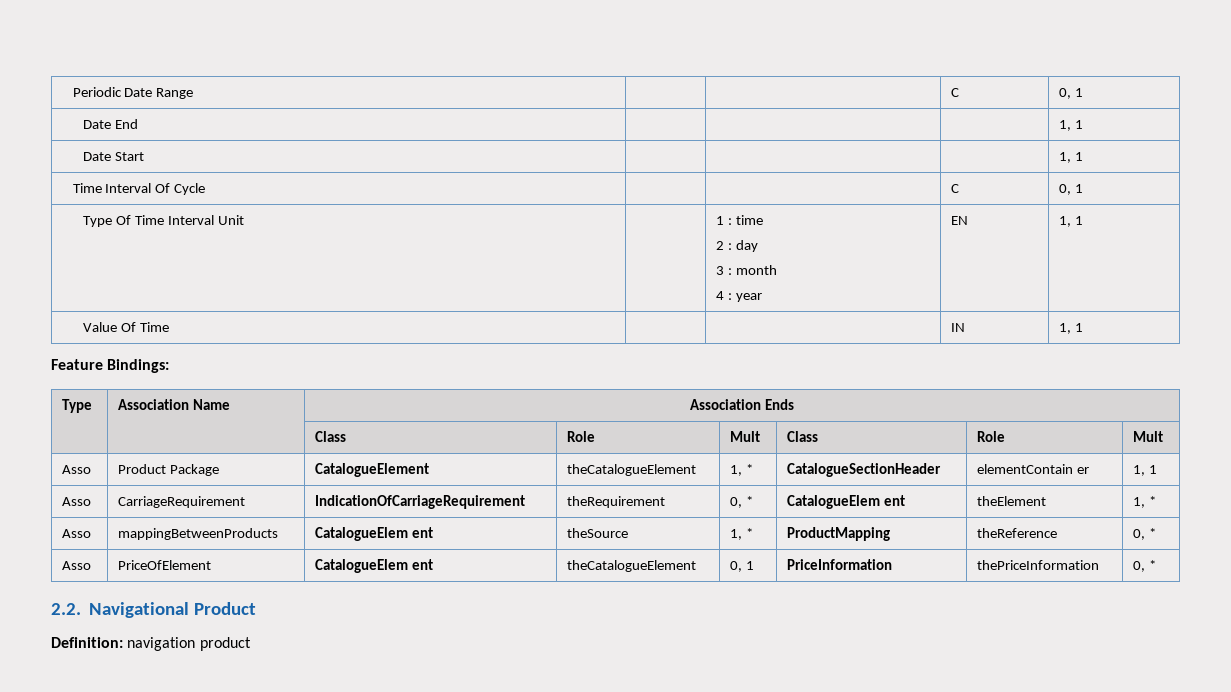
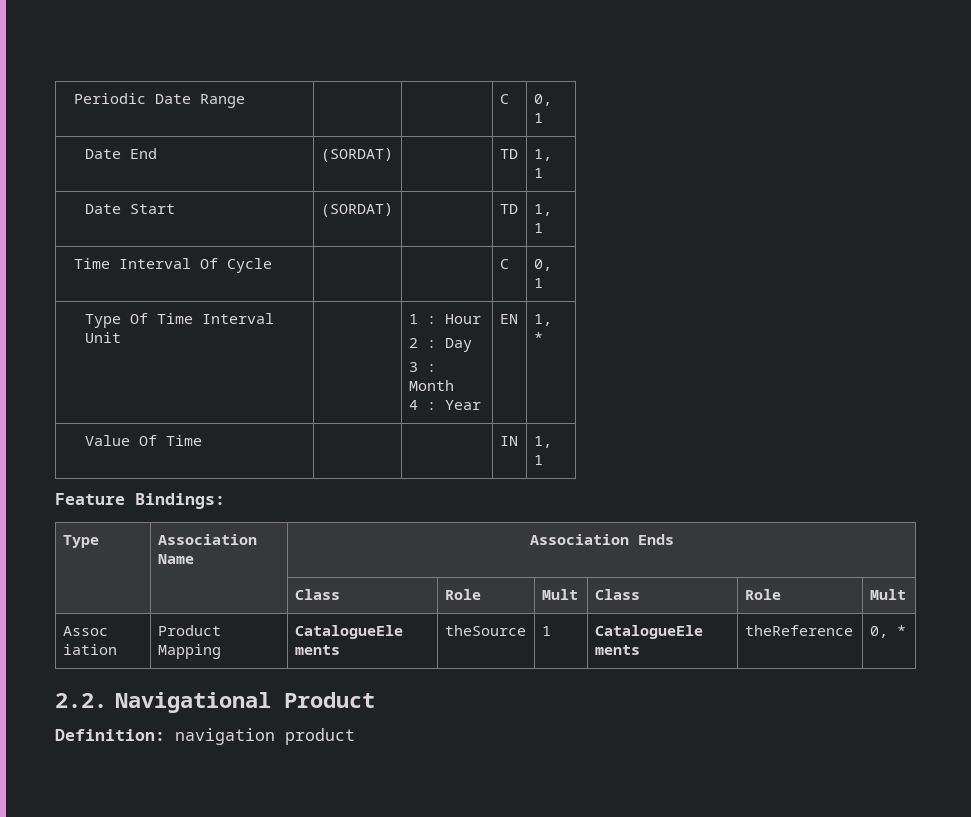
- Date End | | | | 1, 1
+ Date End | (SORDAT) | | TD | 1, 1
- Date Start | | | | 1, 1
+ Date Start | (SORDAT) | | TD | 1, 1
- Type Of Time Interval Unit | | 1 : time
- 2 : day
- 3 : month
- 4 : year | EN | 1, 1
+ Type Of Time Interval Unit | | 1 : Hour
+ 2 : Day
+ 3 : Month
+ 4 : Year | EN | 1, *
- Asso | Product Package | CatalogueElement | theCatalogueElement | 1, * | CatalogueSectionHeader | elementContain er | 1, 1
- Asso | CarriageRequirement | IndicationOfCarriageRequirement | theRequirement | 0, * | CatalogueElem ent | theElement | 1, *
- Asso | mappingBetweenProducts | CatalogueElem ent | theSource | 1, * | ProductMapping | theReference | 0, *
- Asso | PriceOfElement | CatalogueElem ent | theCatalogueElement | 0, 1 | PriceInformation | thePriceInformation | 0, *
+ Assoc iation | Product Mapping | CatalogueEle ments | theSource | 1 | CatalogueEle ments | theReference | 0, *

